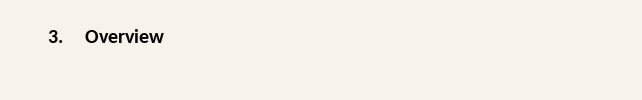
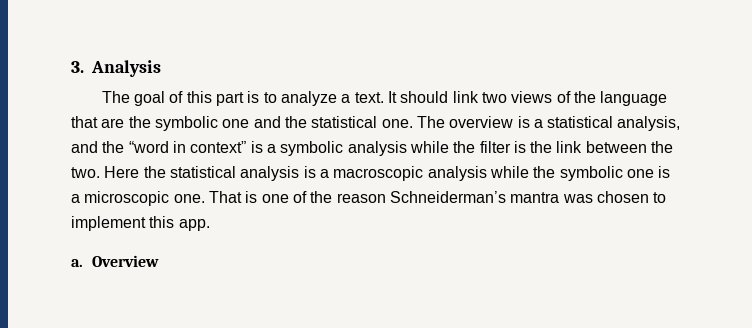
- 3. Overview
+ 3. Analysis
+ The goal of this part is to analyze a text. It should link two views of the language that are the symbolic one and the statistical one. The overview is a statistical analysis, and the “word in context” is a symbolic analysis while the filter is the link between the two. Here the statistical analysis is a macroscopic analysis while the symbolic one is a microscopic one. That is one of the reason Schneiderman’s mantra was chosen to implement this app.
+ a. Overview

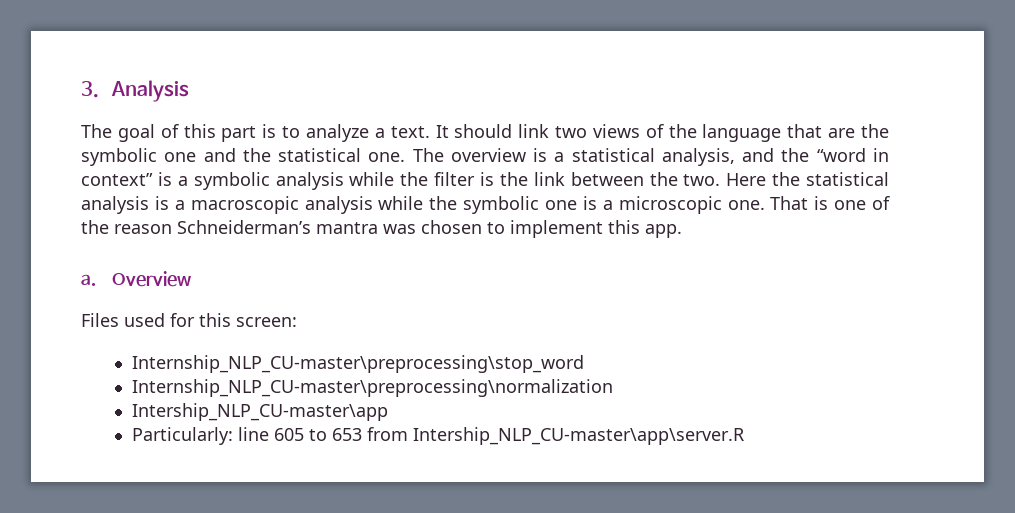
+ Files used for this screen:
+ Internship_NLP_CU-master\preprocessing\stop_word
+ Internship_NLP_CU-master\preprocessing\normalization
+ Intership_NLP_CU-master\app
+ Particularly: line 605 to 653 from Intership_NLP_CU-master\app\server.R

